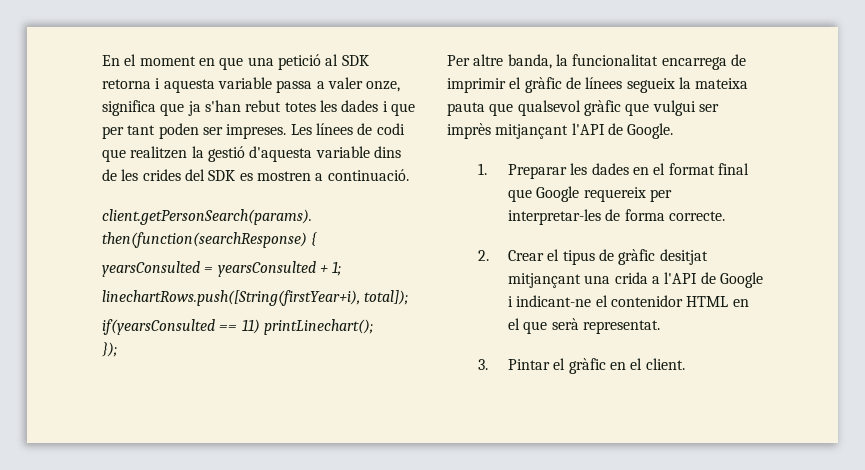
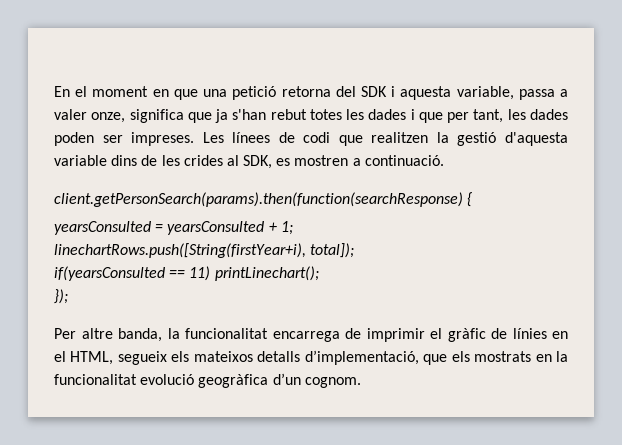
- En el moment en que una petició al SDK retorna i aquesta variable passa a valer onze, significa que ja s'han rebut totes les dades i que per tant poden ser impreses.
+ En el moment en que una petició retorna del SDK i aquesta variable, passa a valer onze, significa que ja s'han rebut totes les dades i que per tant, les dades poden ser impreses.
- Les línees de codi que realitzen la gestió d'aquesta variable dins de les crides del SDK es mostren a continuació.
+ Les línees de codi que realitzen la gestió d'aquesta variable dins de les crides al SDK, es mostren a continuació.
- Per altre banda, la funcionalitat encarrega de imprimir el gràfic de línees segueix la mateixa pauta que qualsevol gràfic que vulgui ser imprès mitjançant l'API de Google.
- 1. Preparar les dades en el format final que Google requereix per interpretar-les de forma correcte.
- 2. Crear el tipus de gràfic desitjat mitjançant una crida a l'API de Google i indicant-ne el contenidor HTML en el que serà representat.
- 3. Pintar el gràfic en el client.
+ Per altre banda, la funcionalitat encarrega de imprimir el gràfic de línies en el HTML, segueix els mateixos detalls d’implementació, que els mostrats en la funcionalitat evolució geogràfica d’un cognom.

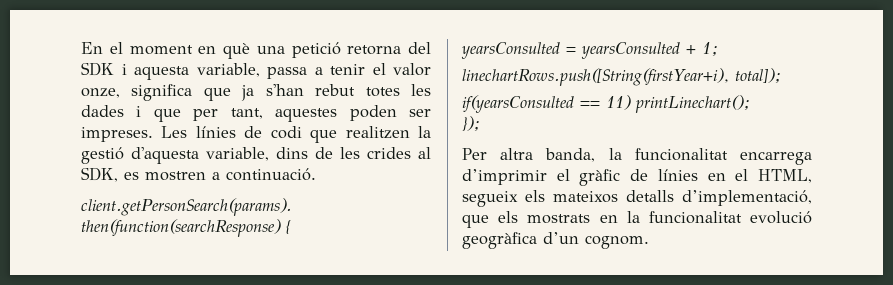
- En el moment en que una petició retorna del SDK i aquesta variable, passa a valer onze, significa que ja s'han rebut totes les dades i que per tant, les dades poden ser impreses.
+ En el moment en què una petició retorna del SDK i aquesta variable, passa a tenir el valor onze, significa que ja s'han rebut totes les dades i que per tant, aquestes poden ser impreses.
- Les línees de codi que realitzen la gestió d'aquesta variable dins de les crides al SDK, es mostren a continuació.
+ Les línies de codi que realitzen la gestió d'aquesta variable, dins de les crides al SDK, es mostren a continuació.
- Per altre banda, la funcionalitat encarrega de imprimir el gràfic de línies en el HTML, segueix els mateixos detalls d’implementació, que els mostrats en la funcionalitat evolució geogràfica d’un cognom.
+ Per altra banda, la funcionalitat encarrega d’imprimir el gràfic de línies en el HTML, segueix els mateixos detalls d’implementació, que els mostrats en la funcionalitat evolució geogràfica d’un cognom.

